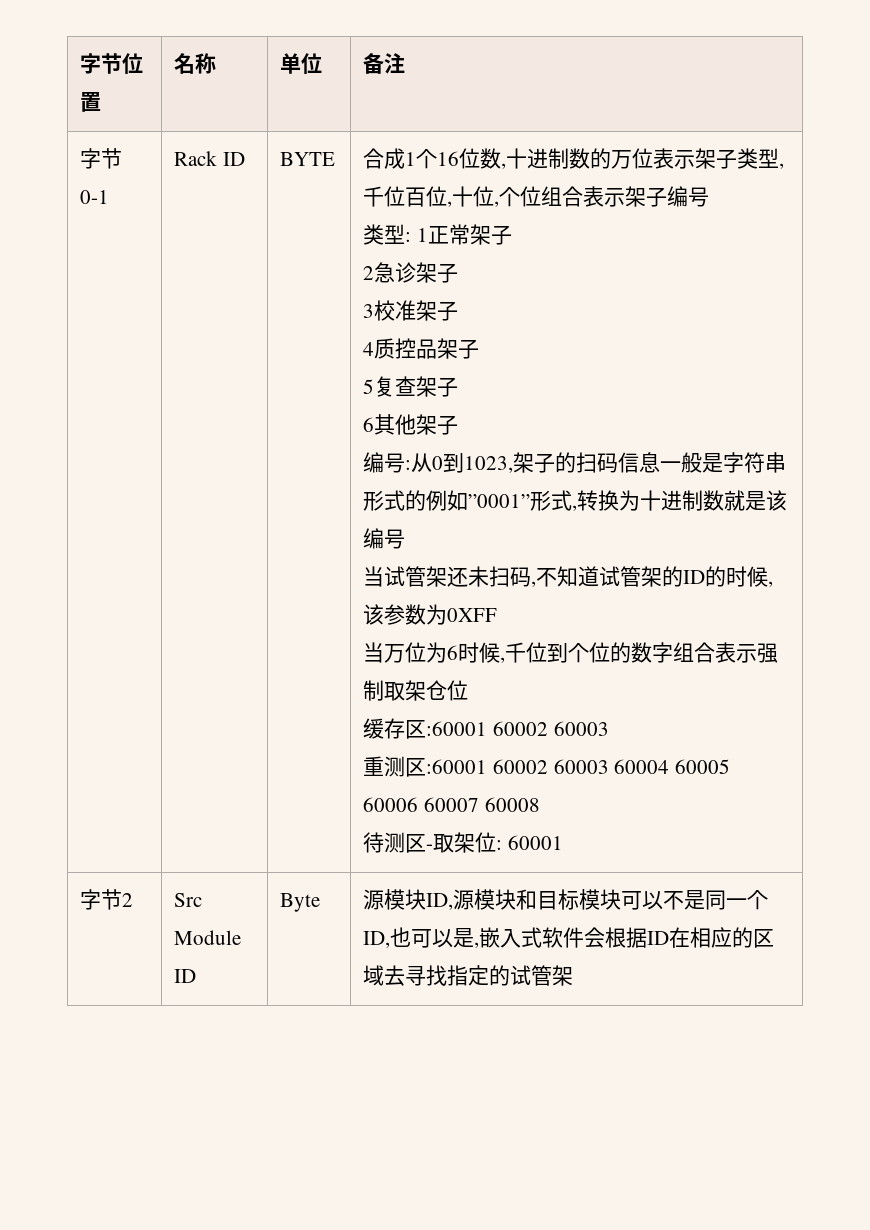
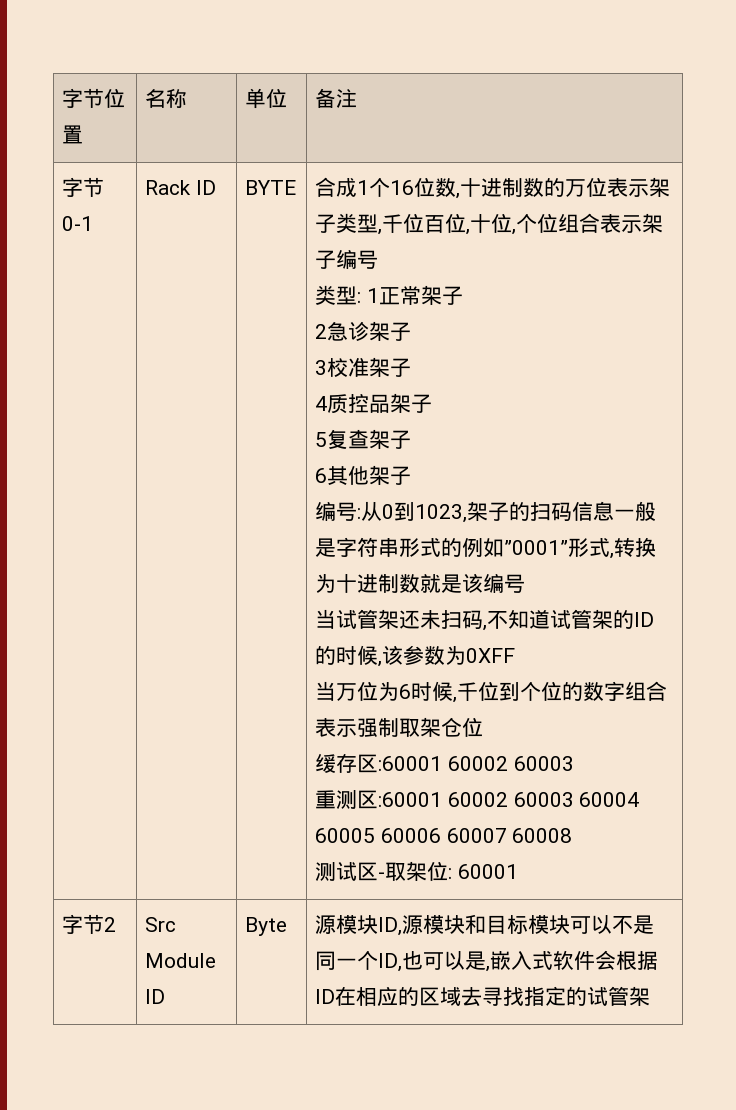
- 待测区-取架位: 60001
+ 测试区-取架位: 60001

